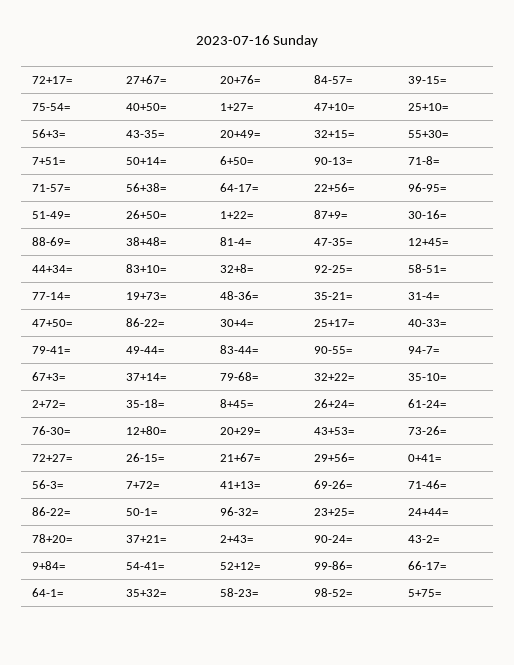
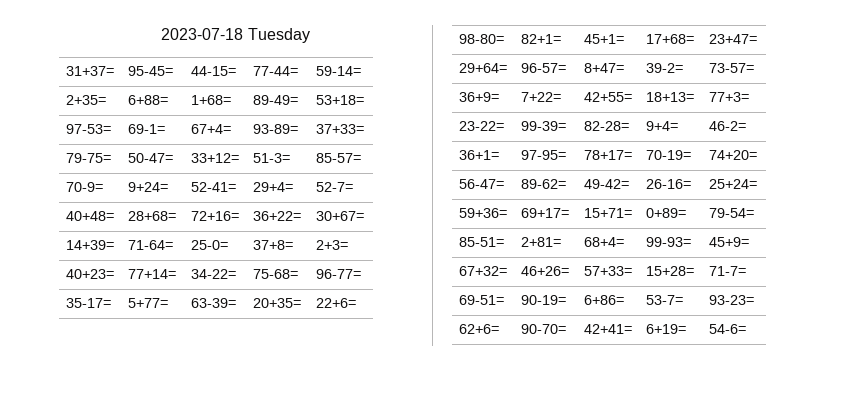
- 2023-07-16 Sunday
- 72+17= | 27+67= | 20+76= | 84-57= | 39-15=
- 75-54= | 40+50= | 1+27= | 47+10= | 25+10=
- 56+3= | 43-35= | 20+49= | 32+15= | 55+30=
- 7+51= | 50+14= | 6+50= | 90-13= | 71-8=
- 71-57= | 56+38= | 64-17= | 22+56= | 96-95=
- 51-49= | 26+50= | 1+22= | 87+9= | 30-16=
- 88-69= | 38+48= | 81-4= | 47-35= | 12+45=
- 44+34= | 83+10= | 32+8= | 92-25= | 58-51=
- 77-14= | 19+73= | 48-36= | 35-21= | 31-4=
- 47+50= | 86-22= | 30+4= | 25+17= | 40-33=
- 79-41= | 49-44= | 83-44= | 90-55= | 94-7=
- 67+3= | 37+14= | 79-68= | 32+22= | 35-10=
- 2+72= | 35-18= | 8+45= | 26+24= | 61-24=
- 76-30= | 12+80= | 20+29= | 43+53= | 73-26=
- 72+27= | 26-15= | 21+67= | 29+56= | 0+41=
- 56-3= | 7+72= | 41+13= | 69-26= | 71-46=
- 86-22= | 50-1= | 96-32= | 23+25= | 24+44=
- 78+20= | 37+21= | 2+43= | 90-24= | 43-2=
- 9+84= | 54-41= | 52+12= | 99-86= | 66-17=
- 64-1= | 35+32= | 58-23= | 98-52= | 5+75=
+ 2023-07-18 Tuesday
+ 31+37= | 95-45= | 44-15= | 77-44= | 59-14=
+ 2+35= | 6+88= | 1+68= | 89-49= | 53+18=
+ 97-53= | 69-1= | 67+4= | 93-89= | 37+33=
+ 79-75= | 50-47= | 33+12= | 51-3= | 85-57=
+ 70-9= | 9+24= | 52-41= | 29+4= | 52-7=
+ 40+48= | 28+68= | 72+16= | 36+22= | 30+67=
+ 14+39= | 71-64= | 25-0= | 37+8= | 2+3=
+ 40+23= | 77+14= | 34-22= | 75-68= | 96-77=
+ 35-17= | 5+77= | 63-39= | 20+35= | 22+6=
+ 98-80= | 82+1= | 45+1= | 17+68= | 23+47=
+ 29+64= | 96-57= | 8+47= | 39-2= | 73-57=
+ 36+9= | 7+22= | 42+55= | 18+13= | 77+3=
+ 23-22= | 99-39= | 82-28= | 9+4= | 46-2=
+ 36+1= | 97-95= | 78+17= | 70-19= | 74+20=
+ 56-47= | 89-62= | 49-42= | 26-16= | 25+24=
+ 59+36= | 69+17= | 15+71= | 0+89= | 79-54=
+ 85-51= | 2+81= | 68+4= | 99-93= | 45+9=
+ 67+32= | 46+26= | 57+33= | 15+28= | 71-7=
+ 69-51= | 90-19= | 6+86= | 53-7= | 93-23=
+ 62+6= | 90-70= | 42+41= | 6+19= | 54-6=

